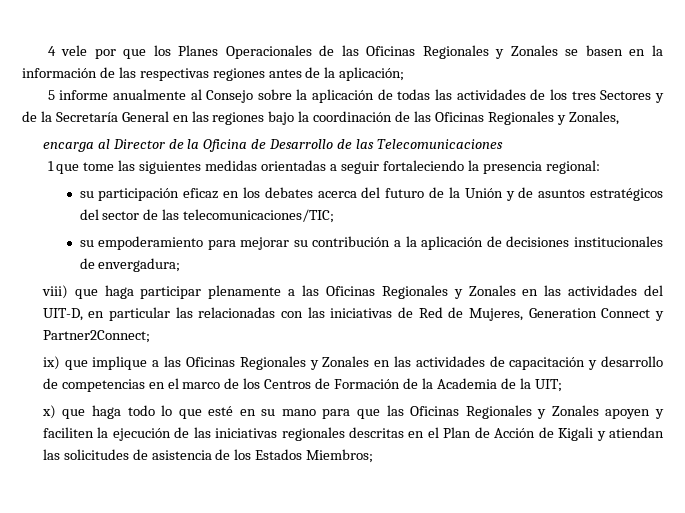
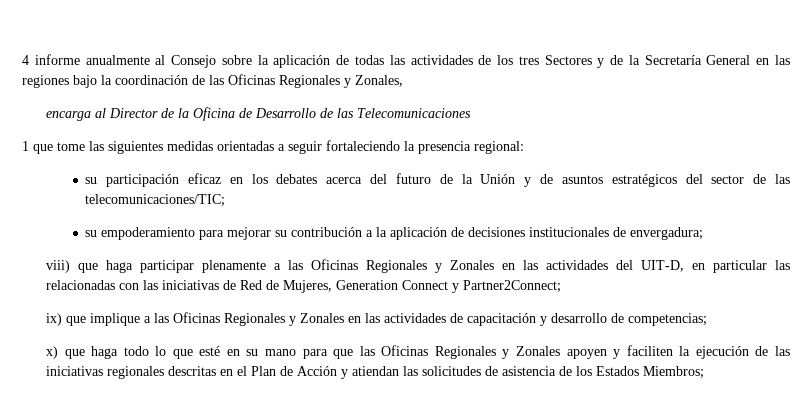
- 4 vele por que los Planes Operacionales de las Oficinas Regionales y Zonales se basen en la información de las respectivas regiones antes de la aplicación;
- 5 informe anualmente al Consejo sobre la aplicación de todas las actividades de los tres Sectores y de la Secretaría General en las regiones bajo la coordinación de las Oficinas Regionales y Zonales,
+ 4 informe anualmente al Consejo sobre la aplicación de todas las actividades de los tres Sectores y de la Secretaría General en las regiones bajo la coordinación de las Oficinas Regionales y Zonales,
- ix) que implique a las Oficinas Regionales y Zonales en las actividades de capacitación y desarrollo de competencias en el marco de los Centros de Formación de la Academia de la UIT;
+ ix) que implique a las Oficinas Regionales y Zonales en las actividades de capacitación y desarrollo de competencias;
- x) que haga todo lo que esté en su mano para que las Oficinas Regionales y Zonales apoyen y faciliten la ejecución de las iniciativas regionales descritas en el Plan de Acción de Kigali y atiendan las solicitudes de asistencia de los Estados Miembros;
+ x) que haga todo lo que esté en su mano para que las Oficinas Regionales y Zonales apoyen y faciliten la ejecución de las iniciativas regionales descritas en el Plan de Acción y atiendan las solicitudes de asistencia de los Estados Miembros;

